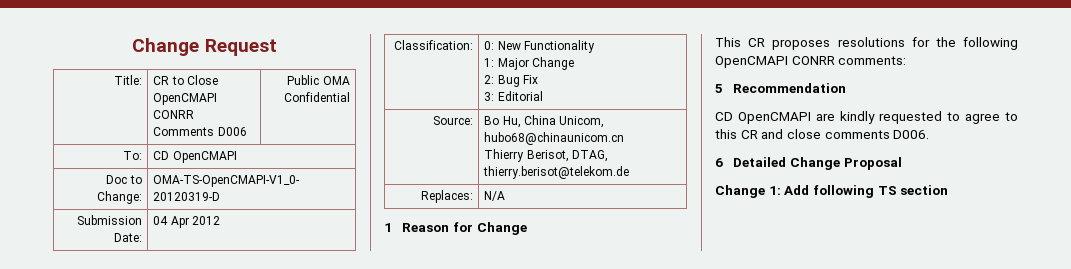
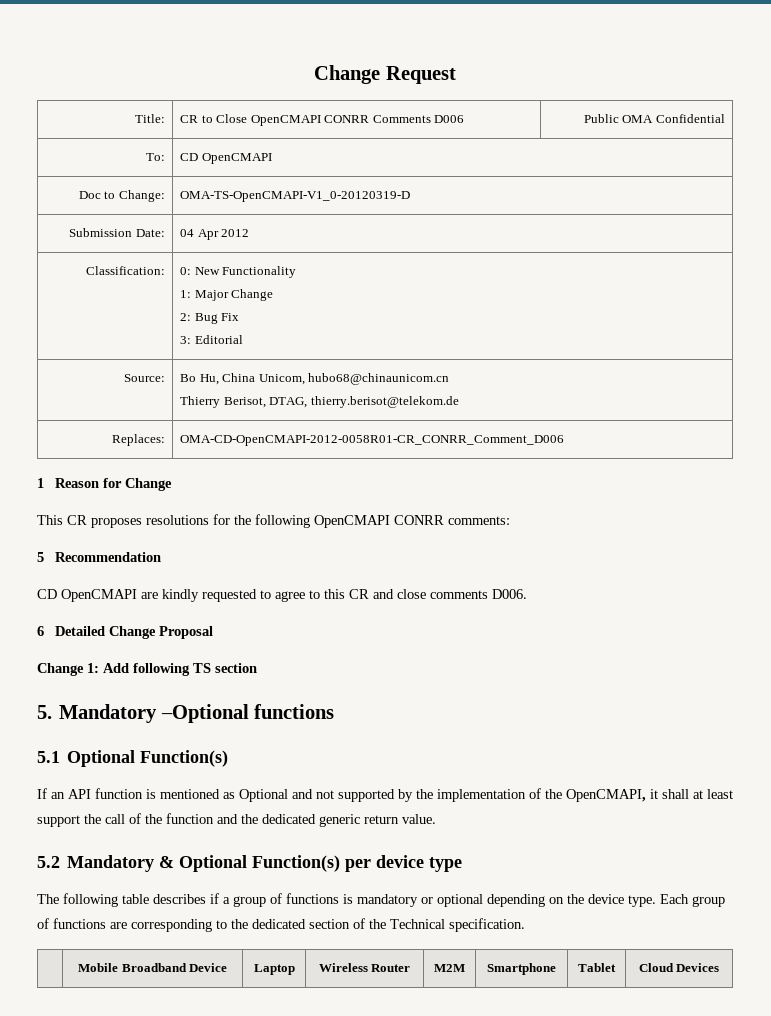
- Replaces: | N/A
+ Replaces: | OMA-CD-OpenCMAPI-2012-0058R01-CR_CONRR_Comment_D006
+ 5. Mandatory –Optional functions
+ 5.1 Optional Function(s)
+ If an API function is mentioned as Optional and not supported by the implementation of the OpenCMAPI, it shall at least support the call of the function and the dedicated generic return value.
+ 5.2 Mandatory & Optional Function(s) per device type
+ The following table describes if a group of functions is mandatory or optional depending on the device type. Each group of functions are corresponding to the dedicated section of the Technical specification.
+ | Mobile Broadband Device | Laptop | Wireless Router | M2M | Smartphone | Tablet | Cloud Devices

